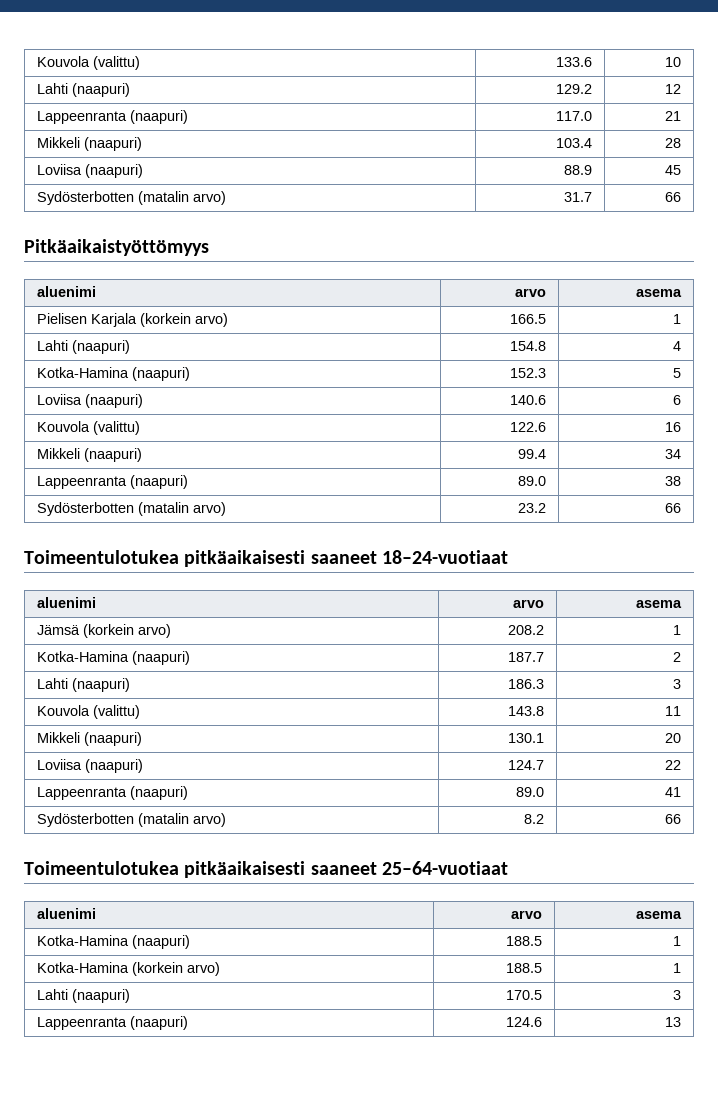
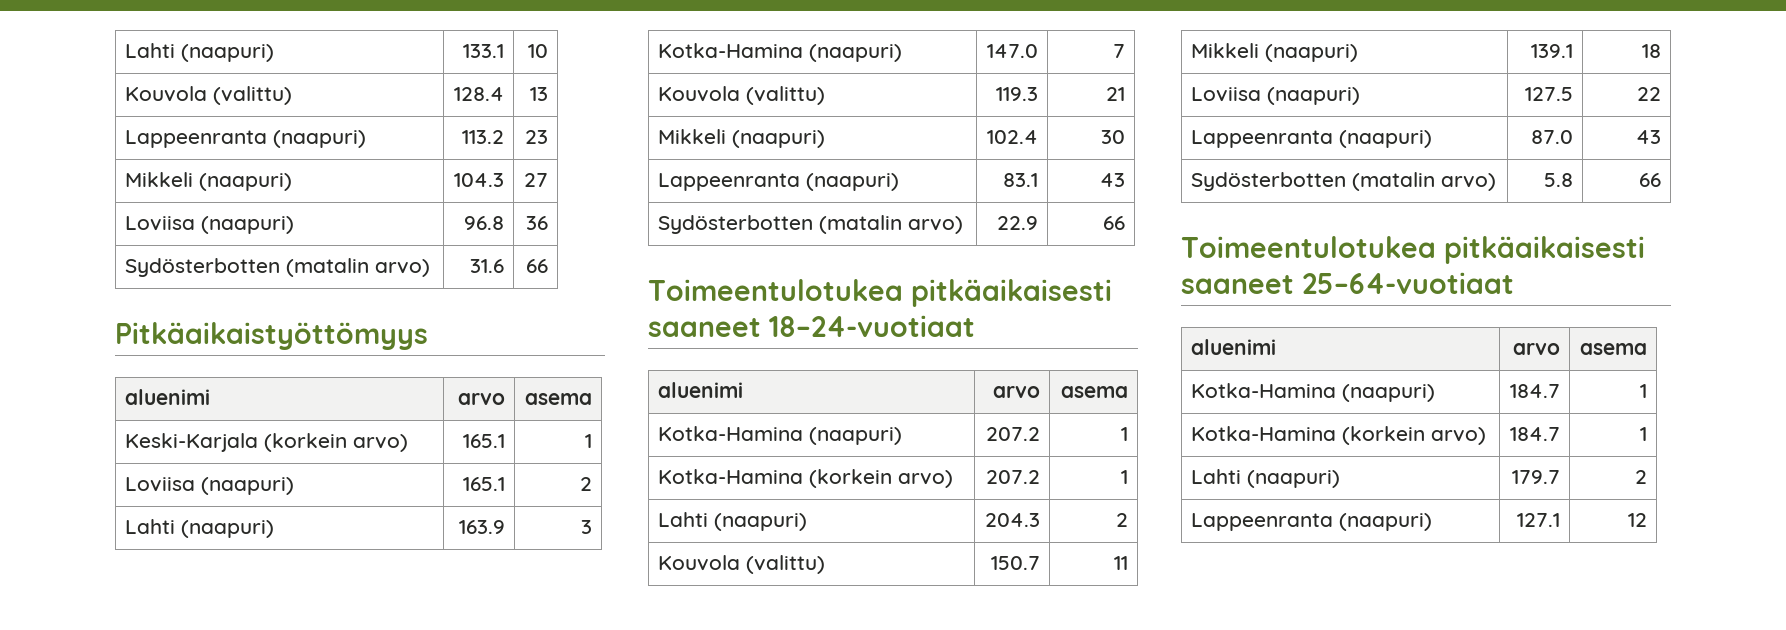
- Kouvola (valittu) | 133.6 | 10
- Lahti (naapuri) | 129.2 | 12
- Lappeenranta (naapuri) | 117.0 | 21
- Mikkeli (naapuri) | 103.4 | 28
- Loviisa (naapuri) | 88.9 | 45
- Sydösterbotten (matalin arvo) | 31.7 | 66
+ Lahti (naapuri) | 133.1 | 10
+ Kouvola (valittu) | 128.4 | 13
+ Lappeenranta (naapuri) | 113.2 | 23
+ Mikkeli (naapuri) | 104.3 | 27
+ Loviisa (naapuri) | 96.8 | 36
+ Sydösterbotten (matalin arvo) | 31.6 | 66
- Pielisen Karjala (korkein arvo) | 166.5 | 1
- Lahti (naapuri) | 154.8 | 4
- Kotka-Hamina (naapuri) | 152.3 | 5
- Loviisa (naapuri) | 140.6 | 6
- Kouvola (valittu) | 122.6 | 16
- Mikkeli (naapuri) | 99.4 | 34
- Lappeenranta (naapuri) | 89.0 | 38
- Sydösterbotten (matalin arvo) | 23.2 | 66
+ Keski-Karjala (korkein arvo) | 165.1 | 1
+ Loviisa (naapuri) | 165.1 | 2
+ Lahti (naapuri) | 163.9 | 3
+ Kotka-Hamina (naapuri) | 147.0 | 7
+ Kouvola (valittu) | 119.3 | 21
+ Mikkeli (naapuri) | 102.4 | 30
+ Lappeenranta (naapuri) | 83.1 | 43
+ Sydösterbotten (matalin arvo) | 22.9 | 66
- Jämsä (korkein arvo) | 208.2 | 1
- Kotka-Hamina (naapuri) | 187.7 | 2
- Lahti (naapuri) | 186.3 | 3
- Kouvola (valittu) | 143.8 | 11
+ Kotka-Hamina (naapuri) | 207.2 | 1
+ Kotka-Hamina (korkein arvo) | 207.2 | 1
+ Lahti (naapuri) | 204.3 | 2
+ Kouvola (valittu) | 150.7 | 11
- Mikkeli (naapuri) | 130.1 | 20
- Loviisa (naapuri) | 124.7 | 22
+ Mikkeli (naapuri) | 139.1 | 18
+ Loviisa (naapuri) | 127.5 | 22
- Lappeenranta (naapuri) | 89.0 | 41
- Sydösterbotten (matalin arvo) | 8.2 | 66
+ Lappeenranta (naapuri) | 87.0 | 43
+ Sydösterbotten (matalin arvo) | 5.8 | 66
- Kotka-Hamina (naapuri) | 188.5 | 1
- Kotka-Hamina (korkein arvo) | 188.5 | 1
- Lahti (naapuri) | 170.5 | 3
- Lappeenranta (naapuri) | 124.6 | 13
+ Kotka-Hamina (naapuri) | 184.7 | 1
+ Kotka-Hamina (korkein arvo) | 184.7 | 1
+ Lahti (naapuri) | 179.7 | 2
+ Lappeenranta (naapuri) | 127.1 | 12

